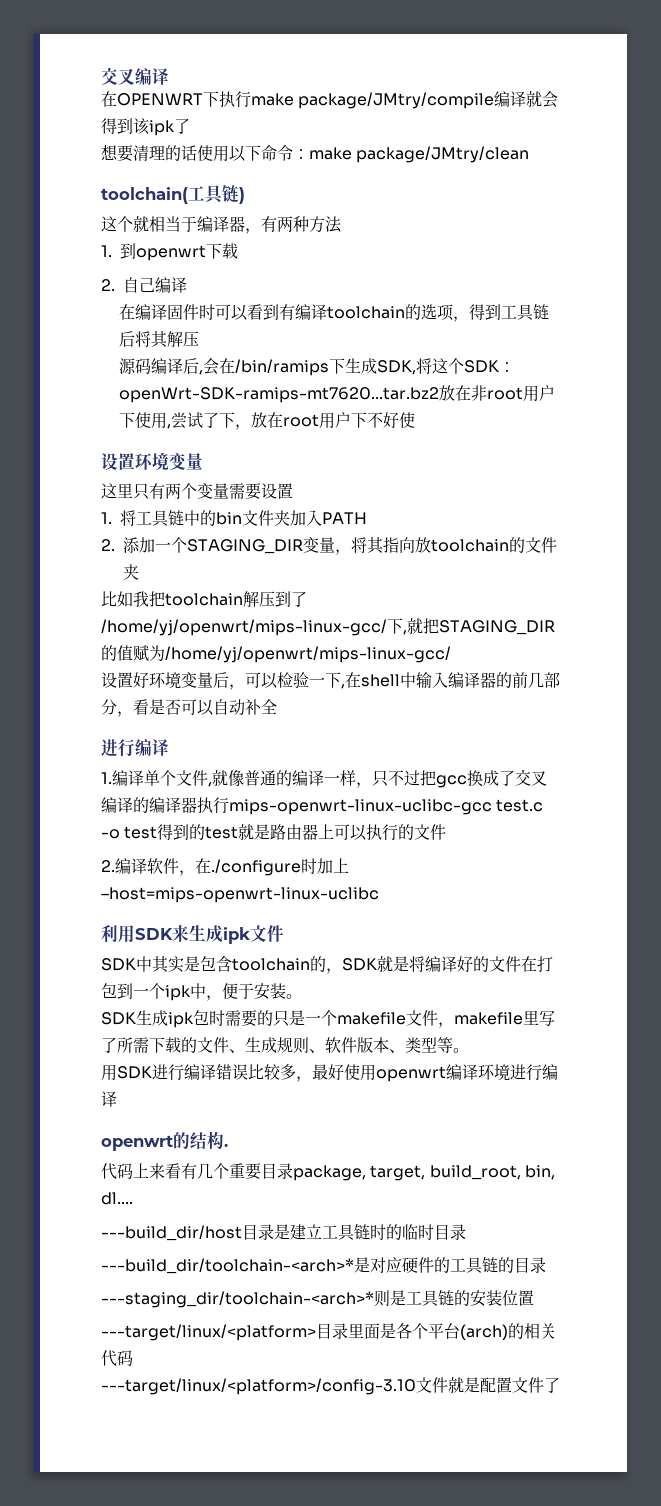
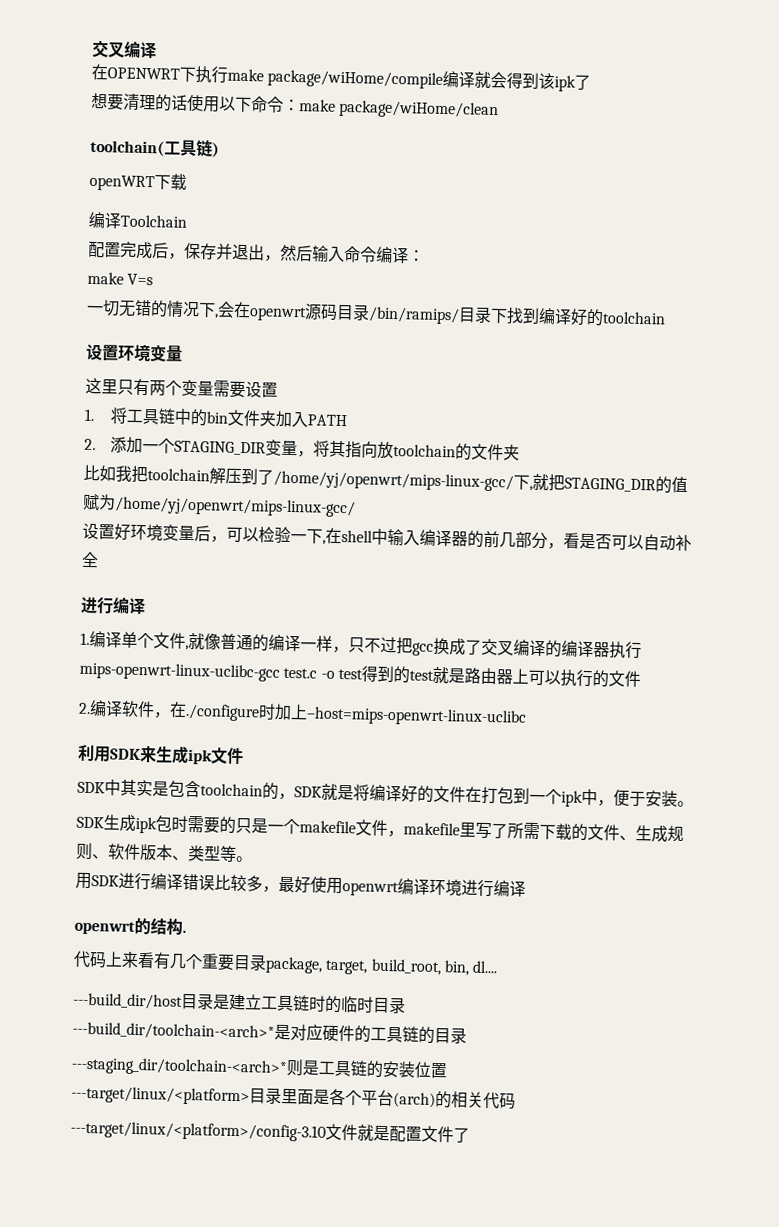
- 在OPENWRT下执行make package/JMtry/compile编译就会得到该ipk了
+ 在OPENWRT下执行make package/wiHome/compile编译就会得到该ipk了
- 想要清理的话使用以下命令：make package/JMtry/clean
+ 想要清理的话使用以下命令：make package/wiHome/clean
- 这个就相当于编译器，有两种方法
- 1.到openwrt下载
+ openWRT下载
- 2.自己编译
- 在编译固件时可以看到有编译toolchain的选项，得到工具链后将其解压
- 源码编译后,会在/bin/ramips下生成SDK,将这个SDK：openWrt-SDK-ramips-mt7620...tar.bz2放在非root用户下使用,尝试了下，放在root用户下不好使
+ 编译Toolchain
+ 配置完成后，保存并退出，然后输入命令编译：
+ make V=s
+ 一切无错的情况下,会在openwrt源码目录/bin/ramips/目录下找到编译好的toolchain

